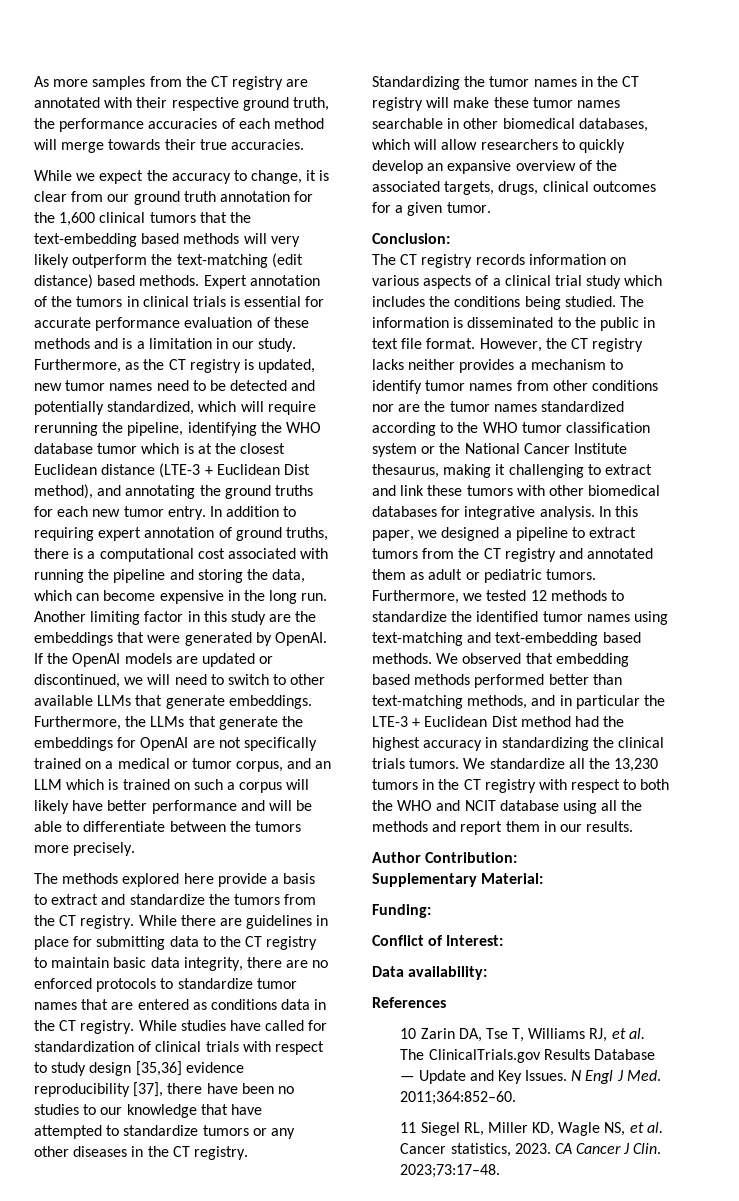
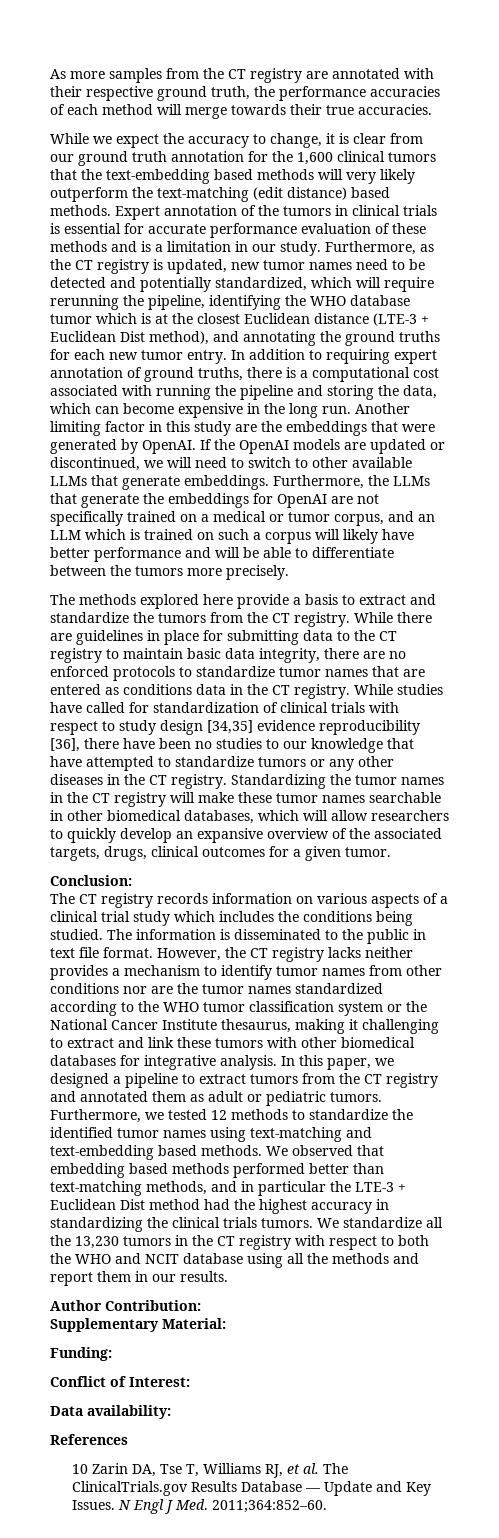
- While studies have called for standardization of clinical trials with respect to study design [35,36] evidence reproducibility [37], there have been no studies to our knowledge that have attempted to standardize tumors or any other diseases in the CT registry.
+ While studies have called for standardization of clinical trials with respect to study design [34,35] evidence reproducibility [36], there have been no studies to our knowledge that have attempted to standardize tumors or any other diseases in the CT registry.
- 11 Siegel RL, Miller KD, Wagle NS, et al. Cancer statistics, 2023. CA Cancer J Clin. 2023;73:17–48.

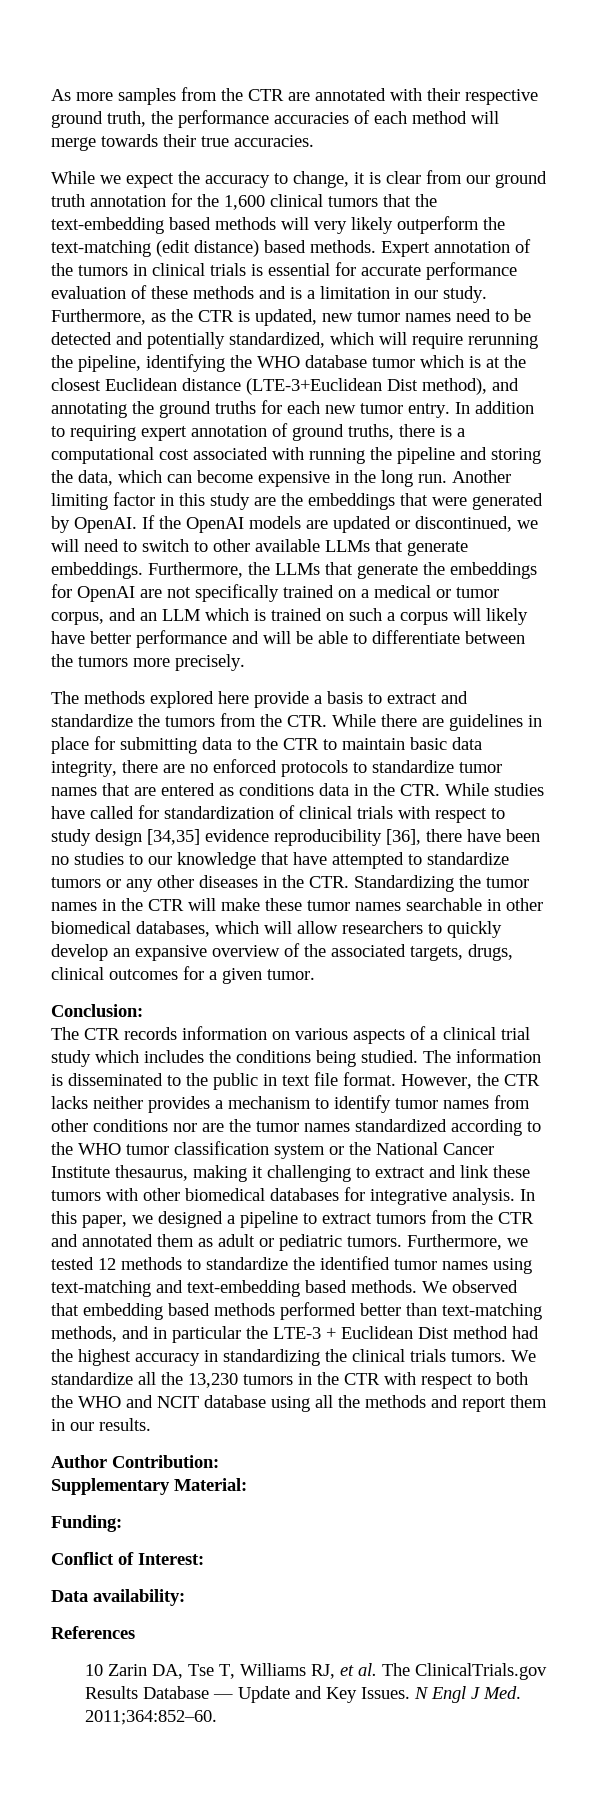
- As more samples from the CT registry are annotated with their respective ground truth, the performance accuracies of each method will merge towards their true accuracies.
+ As more samples from the CTR are annotated with their respective ground truth, the performance accuracies of each method will merge towards their true accuracies.
- Furthermore, as the CT registry is updated, new tumor names need to be detected and potentially standardized, which will require rerunning the pipeline, identifying the WHO database tumor which is at the closest Euclidean distance (LTE-3 + Euclidean Dist method), and annotating the ground truths for each new tumor entry.
+ Furthermore, as the CTR is updated, new tumor names need to be detected and potentially standardized, which will require rerunning the pipeline, identifying the WHO database tumor which is at the closest Euclidean distance (LTE-3+Euclidean Dist method), and annotating the ground truths for each new tumor entry.
- The methods explored here provide a basis to extract and standardize the tumors from the CT registry. While there are guidelines in place for submitting data to the CT registry to maintain basic data integrity, there are no enforced protocols to standardize tumor names that are entered as conditions data in the CT registry. While studies have called for standardization of clinical trials with respect to study design [34,35] evidence reproducibility [36], there have been no studies to our knowledge that have attempted to standardize tumors or any other diseases in the CT registry. Standardizing the tumor names in the CT registry will make these tumor names searchable in other biomedical databases, which will allow researchers to quickly develop an expansive overview of the associated targets, drugs, clinical outcomes for a given tumor.
+ The methods explored here provide a basis to extract and standardize the tumors from the CTR. While there are guidelines in place for submitting data to the CTR to maintain basic data integrity, there are no enforced protocols to standardize tumor names that are entered as conditions data in the CTR. While studies have called for standardization of clinical trials with respect to study design [34,35] evidence reproducibility [36], there have been no studies to our knowledge that have attempted to standardize tumors or any other diseases in the CTR. Standardizing the tumor names in the CTR will make these tumor names searchable in other biomedical databases, which will allow researchers to quickly develop an expansive overview of the associated targets, drugs, clinical outcomes for a given tumor.
- The CT registry records information on various aspects of a clinical trial study which includes the conditions being studied.
+ The CTR records information on various aspects of a clinical trial study which includes the conditions being studied.
- However, the CT registry lacks neither provides a mechanism to identify tumor names from other conditions nor are the tumor names standardized according to the WHO tumor classification system or the National Cancer Institute thesaurus, making it challenging to extract and link these tumors with other biomedical databases for integrative analysis.
+ However, the CTR lacks neither provides a mechanism to identify tumor names from other conditions nor are the tumor names standardized according to the WHO tumor classification system or the National Cancer Institute thesaurus, making it challenging to extract and link these tumors with other biomedical databases for integrative analysis.
- In this paper, we designed a pipeline to extract tumors from the CT registry and annotated them as adult or pediatric tumors.
+ In this paper, we designed a pipeline to extract tumors from the CTR and annotated them as adult or pediatric tumors.
- We standardize all the 13,230 tumors in the CT registry with respect to both the WHO and NCIT database using all the methods and report them in our results.
+ We standardize all the 13,230 tumors in the CTR with respect to both the WHO and NCIT database using all the methods and report them in our results.

